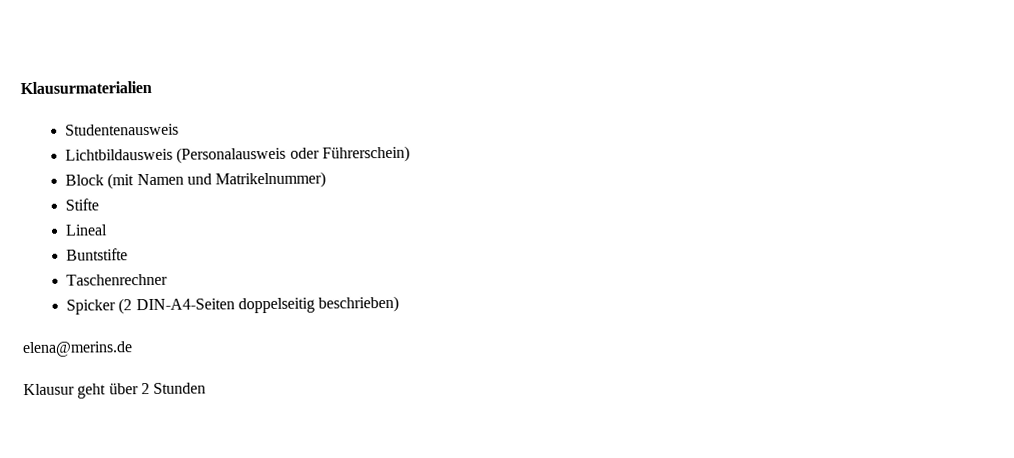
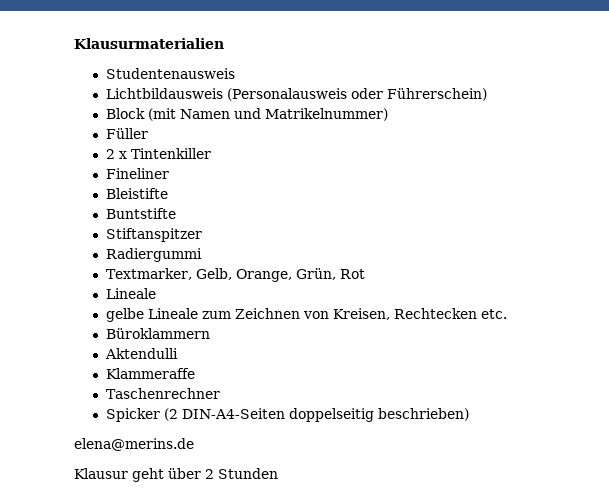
- Stifte
- Lineal
+ Füller
+ 2 x Tintenkiller
+ Fineliner
+ Bleistifte
  Buntstifte
+ Stiftanspitzer
+ Radiergummi
+ Textmarker, Gelb, Orange, Grün, Rot
+ Lineale
+ gelbe Lineale zum Zeichnen von Kreisen, Rechtecken etc.
+ Büroklammern
+ Aktendulli
+ Klammeraffe

